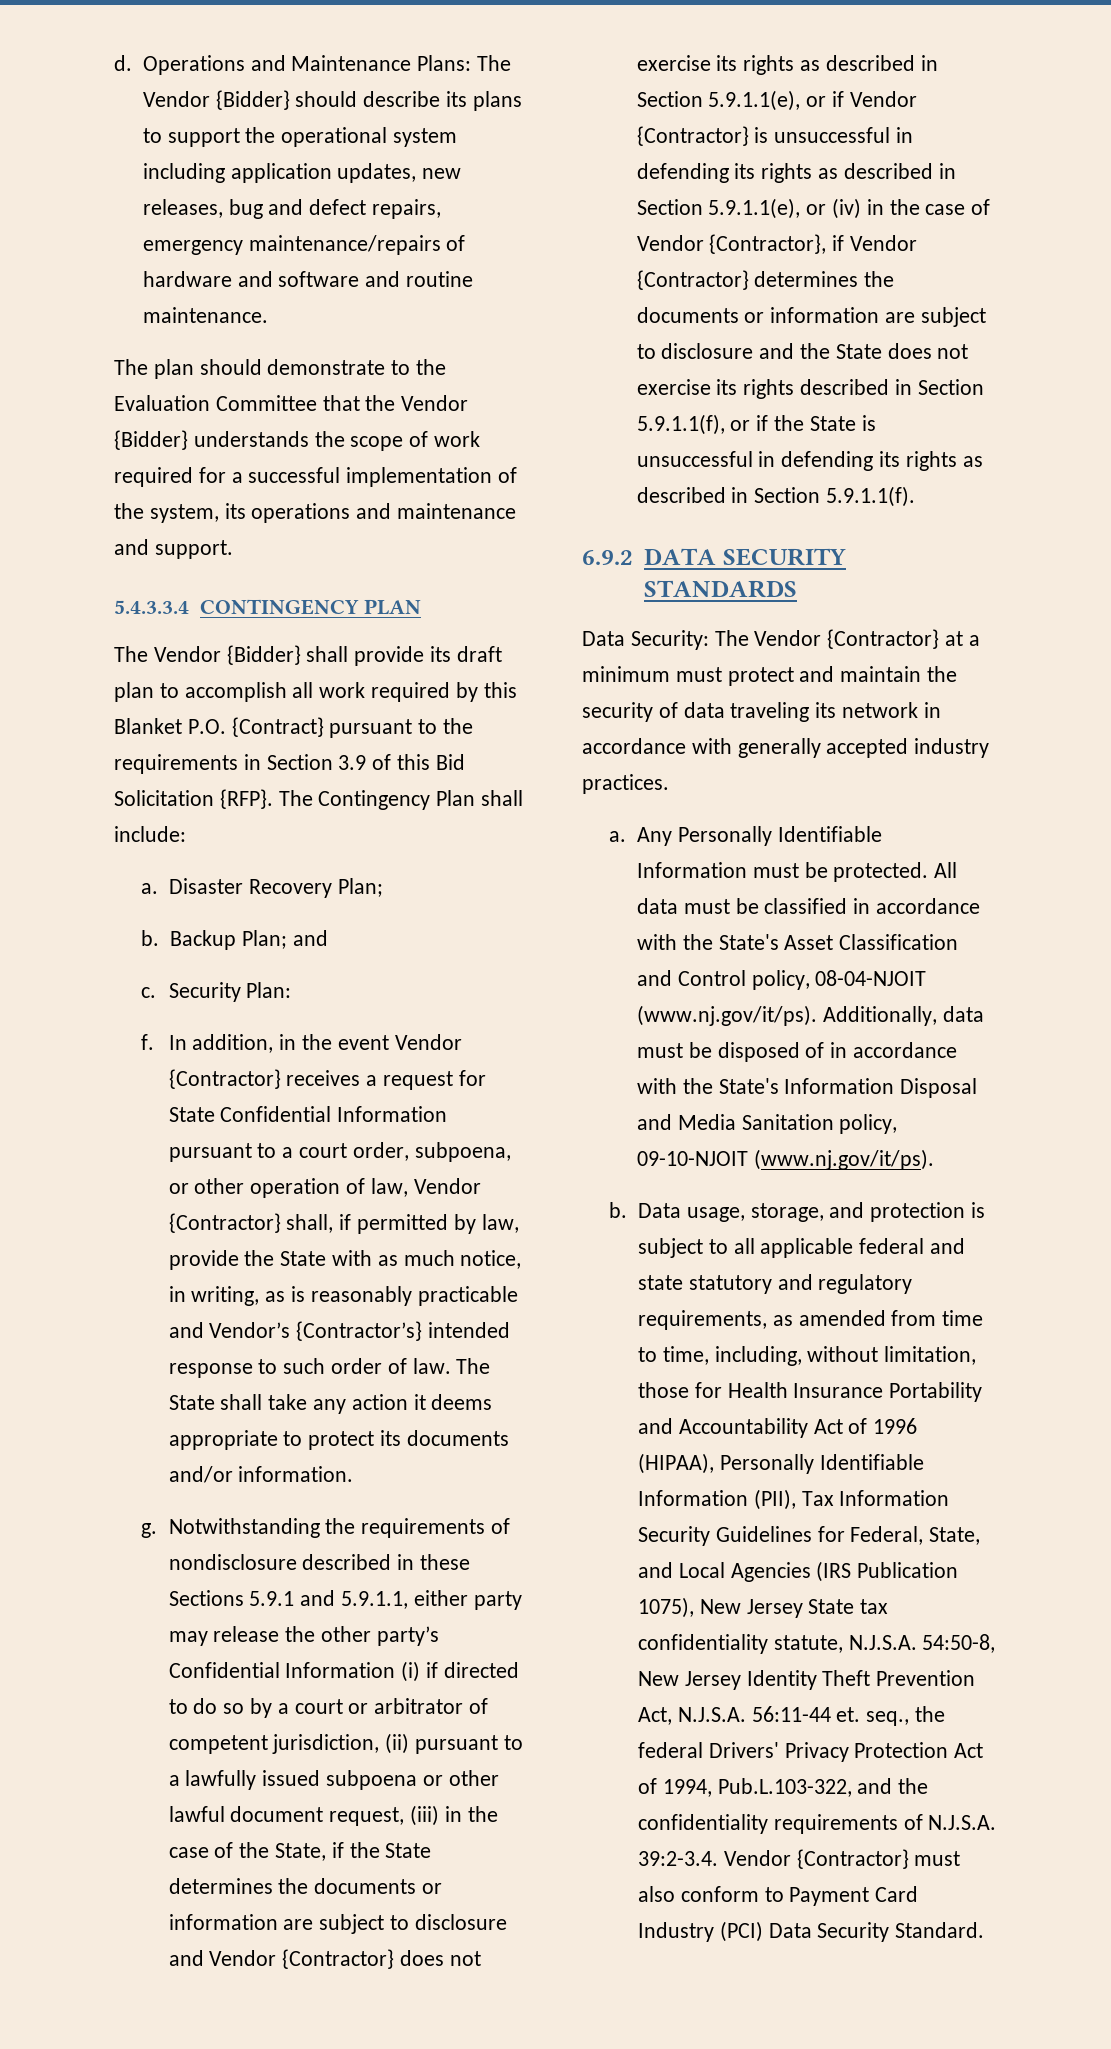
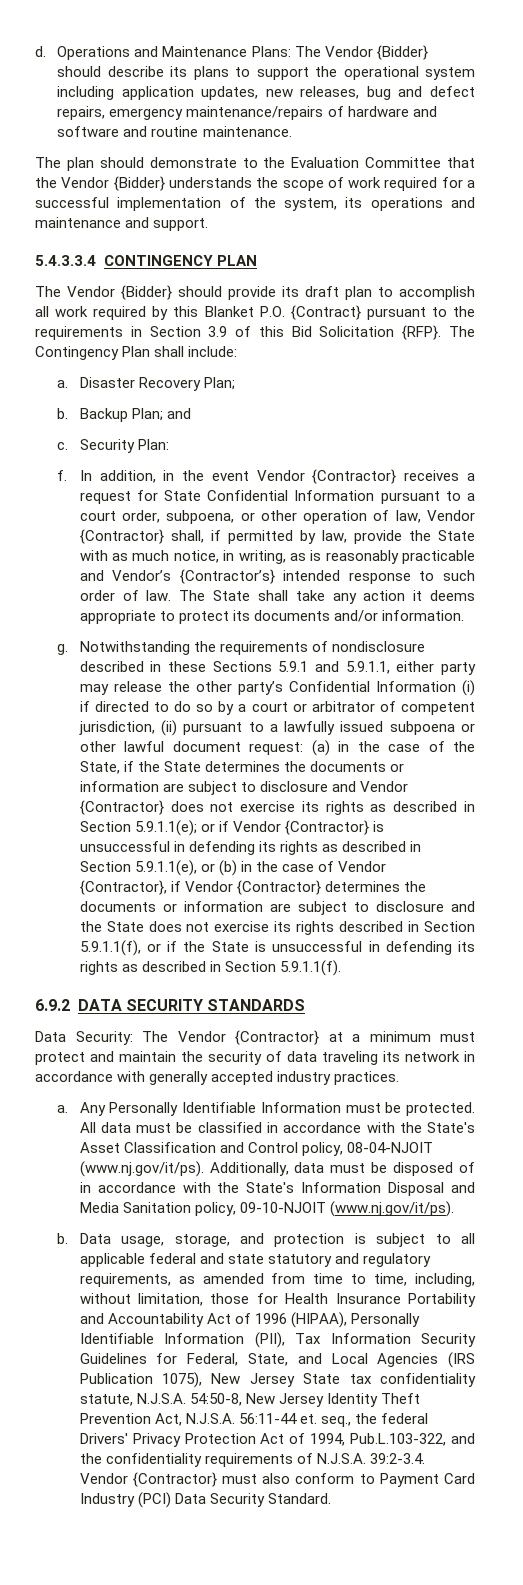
- The Vendor {Bidder} shall provide its draft plan to accomplish all work required by this Blanket P.O. {Contract} pursuant to the requirements in Section 3.9 of this Bid Solicitation {RFP}.
+ The Vendor {Bidder} should provide its draft plan to accomplish all work required by this Blanket P.O. {Contract} pursuant to the requirements in Section 3.9 of this Bid Solicitation {RFP}.
- Notwithstanding the requirements of nondisclosure described in these Sections 5.9.1 and 5.9.1.1, either party may release the other party’s Confidential Information (i) if directed to do so by a court or arbitrator of competent jurisdiction, (ii) pursuant to a lawfully issued subpoena or other lawful document request, (iii) in the case of the State, if the State determines the documents or information are subject to disclosure and Vendor {Contractor} does not exercise its rights as described in Section 5.9.1.1(e), or if Vendor {Contractor} is unsuccessful in defending its rights as described in Section 5.9.1.1(e), or (iv) in the case of Vendor {Contractor}, if Vendor {Contractor} determines the documents or information are subject to disclosure and the State does not exercise its rights described in Section 5.9.1.1(f), or if the State is unsuccessful in defending its rights as described in Section 5.9.1.1(f).
+ Notwithstanding the requirements of nondisclosure described in these Sections 5.9.1 and 5.9.1.1, either party may release the other party’s Confidential Information (i) if directed to do so by a court or arbitrator of competent jurisdiction, (ii) pursuant to a lawfully issued subpoena or other lawful document request: (a) in the case of the State, if the State determines the documents or information are subject to disclosure and Vendor {Contractor} does not exercise its rights as described in Section 5.9.1.1(e); or if Vendor {Contractor} is unsuccessful in defending its rights as described in Section 5.9.1.1(e), or (b) in the case of Vendor {Contractor}, if Vendor {Contractor} determines the documents or information are subject to disclosure and the State does not exercise its rights described in Section 5.9.1.1(f), or if the State is unsuccessful in defending its rights as described in Section 5.9.1.1(f).

